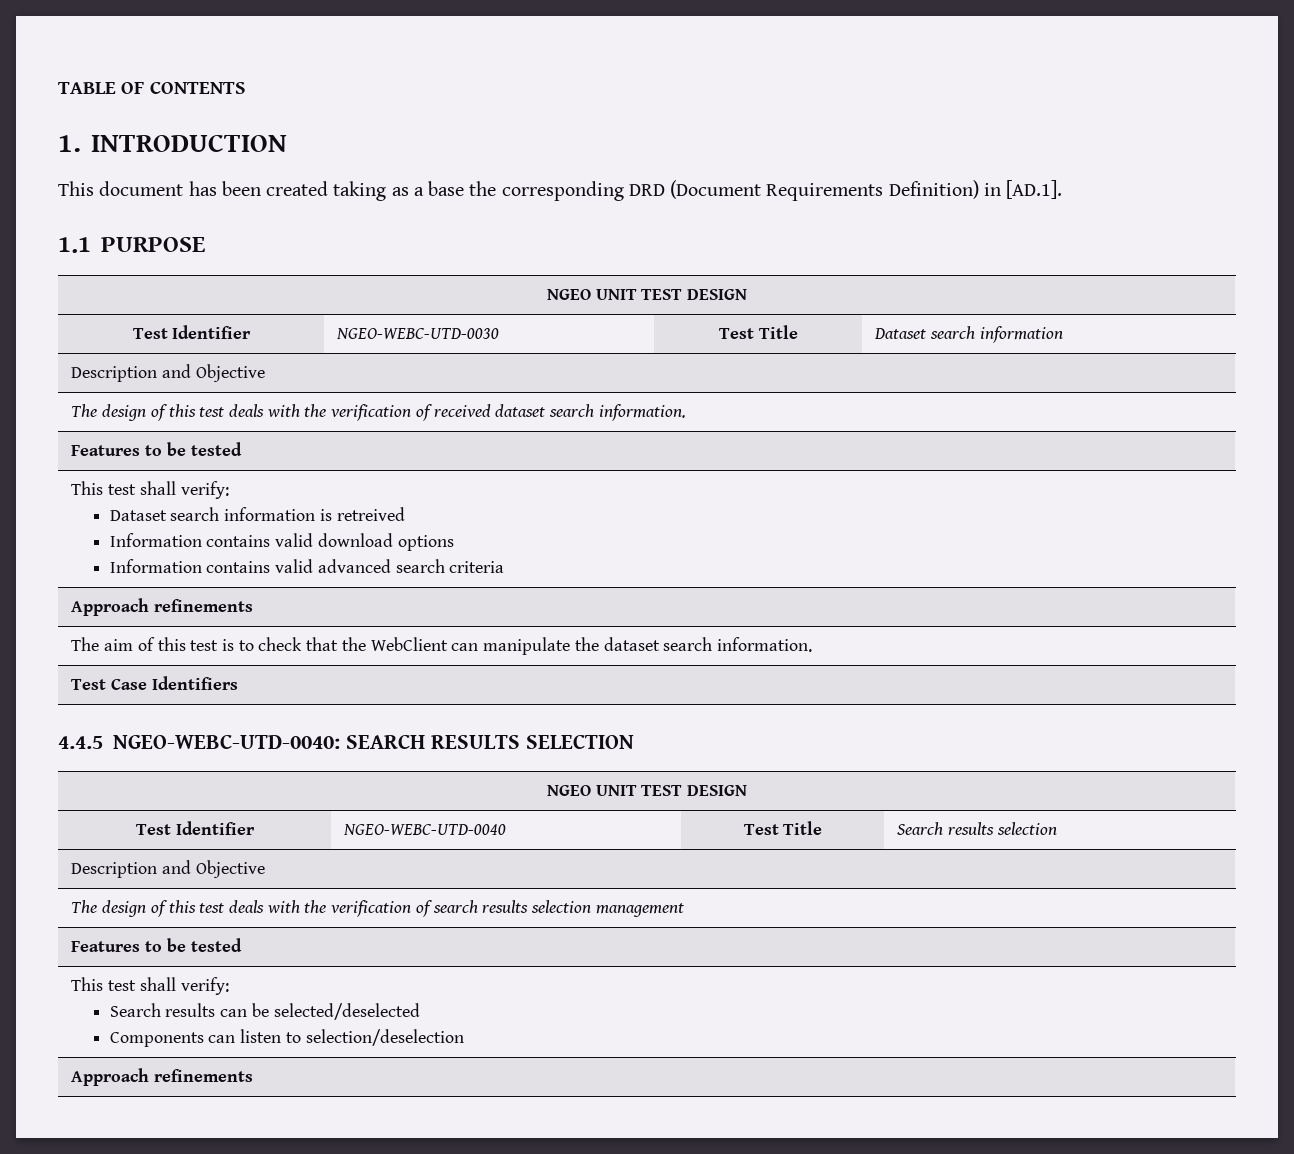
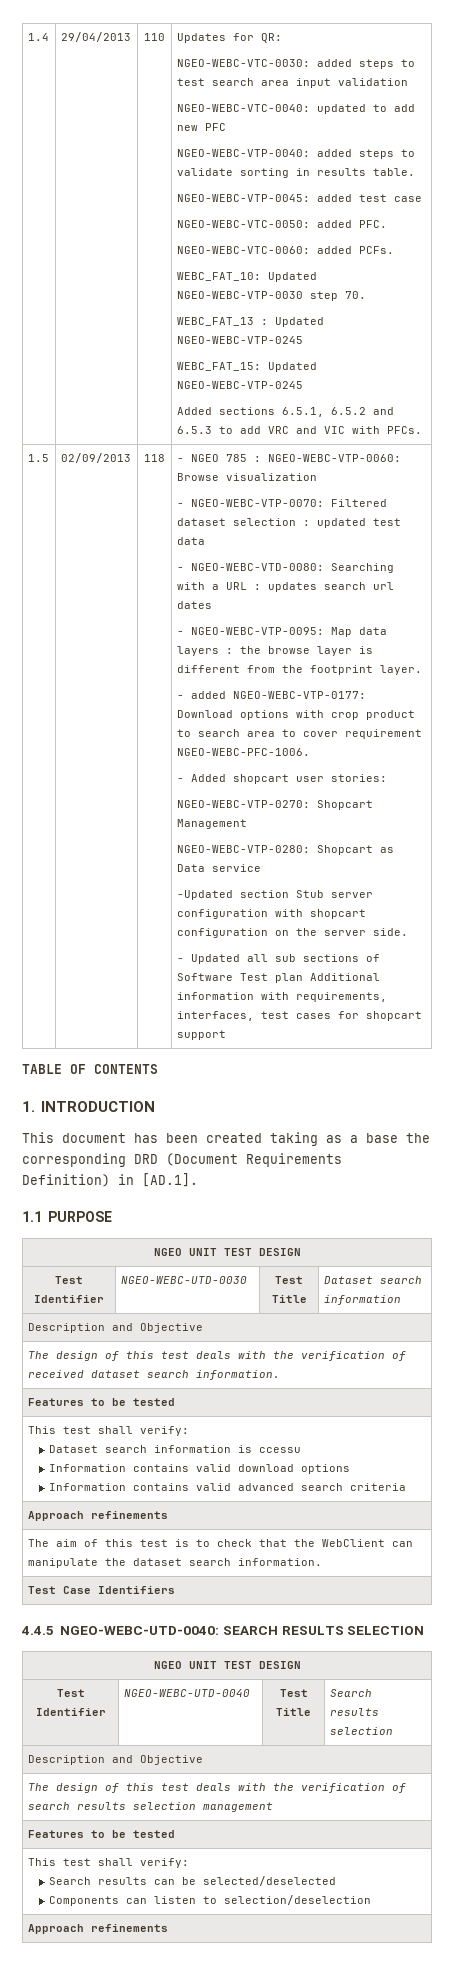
+ 1.4 | 29/04/2013 | 110 | Updates for QR:
+ NGEO-WEBC-VTC-0030: added steps to test search area input validation
+ NGEO-WEBC-VTC-0040: updated to add new PFC
+ NGEO-WEBC-VTP-0040: added steps to validate sorting in results table.
+ NGEO-WEBC-VTP-0045: added test case
+ NGEO-WEBC-VTC-0050: added PFC.
+ NGEO-WEBC-VTC-0060: added PCFs.
+ WEBC_FAT_10: Updated NGEO-WEBC-VTP-0030 step 70.
+ WEBC_FAT_13 : Updated NGEO-WEBC-VTP-0245
+ WEBC_FAT_15: Updated NGEO-WEBC-VTP-0245
+ Added sections 6.5.1, 6.5.2 and 6.5.3 to add VRC and VIC with PFCs.
+ 1.5 | 02/09/2013 | 118 | - NGEO 785 : NGEO-WEBC-VTP-0060: Browse visualization
+ - NGEO-WEBC-VTP-0070: Filtered dataset selection : updated test data
+ - NGEO-WEBC-VTD-0080: Searching with a URL : updates search url dates
+ - NGEO-WEBC-VTP-0095: Map data layers : the browse layer is different from the footprint layer.
+ - added NGEO-WEBC-VTP-0177: Download options with crop product to search area to cover requirement NGEO-WEBC-PFC-1006.
+ - Added shopcart user stories:
+ NGEO-WEBC-VTP-0270: Shopcart Management
+ NGEO-WEBC-VTP-0280: Shopcart as Data service
+ -Updated section Stub server configuration with shopcart configuration on the server side.
+ - Updated all sub sections of Software Test plan Additional information with requirements, interfaces, test cases for shopcart support
  The design of this test deals with the verification of received dataset search information.
  Features to be tested
  This test shall verify:
- Dataset search information is retreived
+ Dataset search information is ccessu

